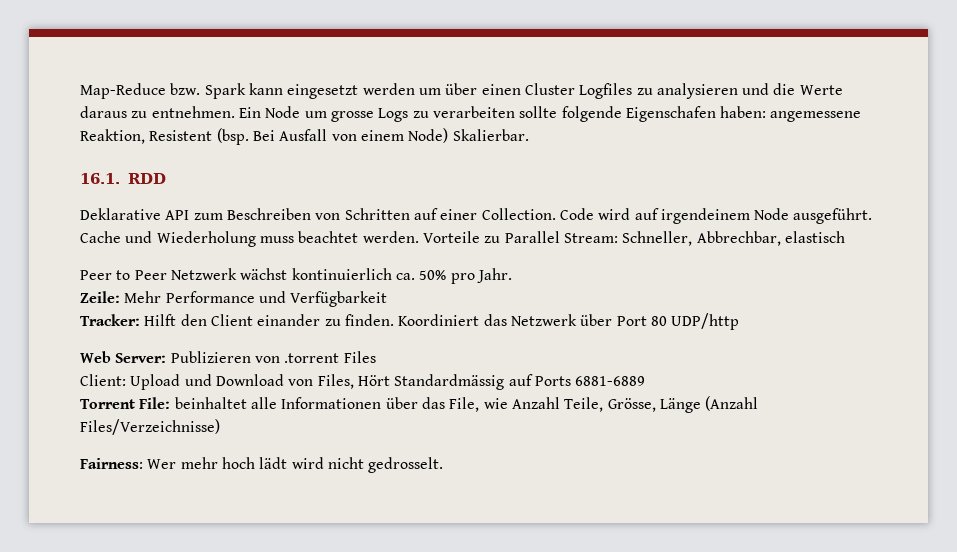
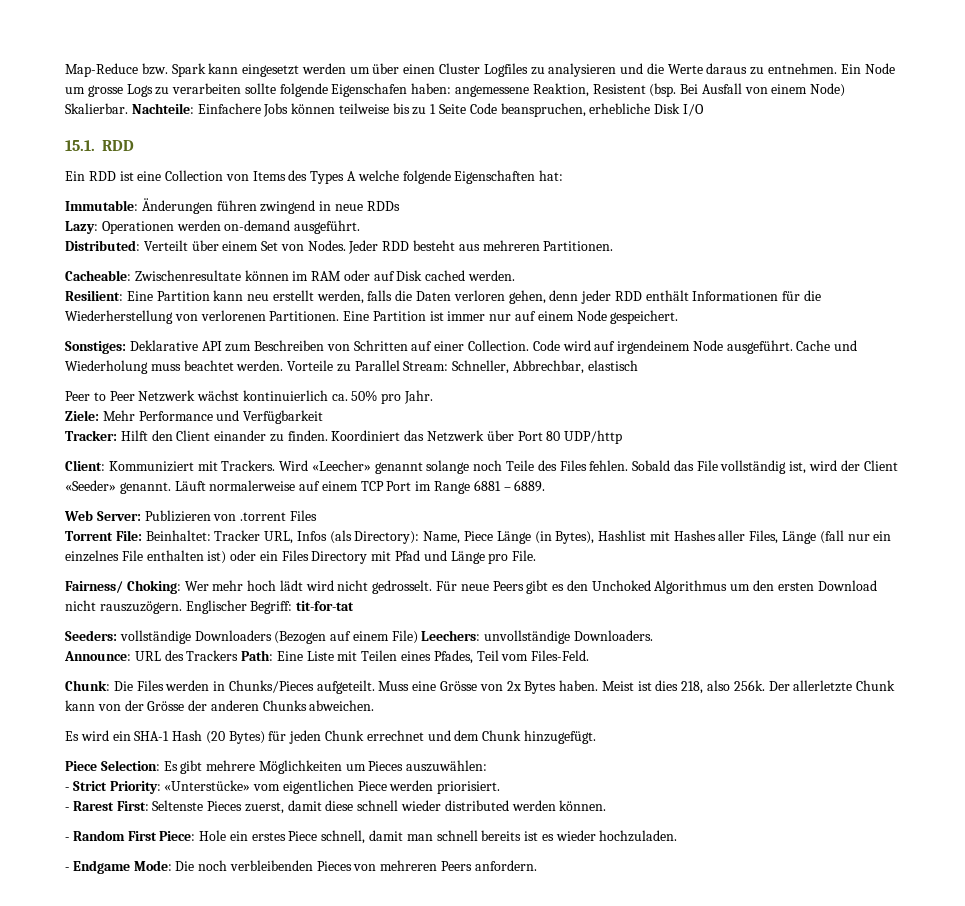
- Bei Ausfall von einem Node) Skalierbar.
- 16.1. RDD
- Deklarative API zum Beschreiben von Schritten auf einer Collection.
+ Bei Ausfall von einem Node) Skalierbar. Nachteile: Einfachere Jobs können teilweise bis zu 1 Seite Code beanspruchen, erhebliche Disk I/O
+ 15.1. RDD
+ Ein RDD ist eine Collection von Items des Types A welche folgende Eigenschaften hat:
+ Immutable: Änderungen führen zwingend in neue RDDs
+ Lazy: Operationen werden on-demand ausgeführt.
+ Distributed: Verteilt über einem Set von Nodes. Jeder RDD besteht aus mehreren Partitionen.
+ Cacheable: Zwischenresultate können im RAM oder auf Disk cached werden.
+ Resilient: Eine Partition kann neu erstellt werden, falls die Daten verloren gehen, denn jeder RDD enthält Informationen für die Wiederherstellung von verlorenen Partitionen. Eine Partition ist immer nur auf einem Node gespeichert.
+ Sonstiges: Deklarative API zum Beschreiben von Schritten auf einer Collection.
- Zeile: Mehr Performance und Verfügbarkeit
+ Ziele: Mehr Performance und Verfügbarkeit
+ Client: Kommuniziert mit Trackers. Wird «Leecher» genannt solange noch Teile des Files fehlen. Sobald das File vollständig ist, wird der Client «Seeder» genannt. Läuft normalerweise auf einem TCP Port im Range 6881 – 6889.
- Client: Upload und Download von Files, Hört Standardmässig auf Ports 6881-6889
- Torrent File: beinhaltet alle Informationen über das File, wie Anzahl Teile, Grösse, Länge (Anzahl Files/Verzeichnisse)
- Fairness: Wer mehr hoch lädt wird nicht gedrosselt.
+ Torrent File: Beinhaltet: Tracker URL, Infos (als Directory): Name, Piece Länge (in Bytes), Hashlist mit Hashes aller Files, Länge (fall nur ein einzelnes File enthalten ist) oder ein Files Directory mit Pfad und Länge pro File.
+ Fairness/ Choking: Wer mehr hoch lädt wird nicht gedrosselt.
+ Für neue Peers gibt es den Unchoked Algorithmus um den ersten Download nicht rauszuzögern. Englischer Begriff: tit-for-tat
+ Seeders: vollständige Downloaders (Bezogen auf einem File) Leechers: unvollständige Downloaders.
+ Announce: URL des Trackers Path: Eine Liste mit Teilen eines Pfades, Teil vom Files-Feld.
+ Chunk: Die Files werden in Chunks/Pieces aufgeteilt. Muss eine Grösse von 2x Bytes haben. Meist ist dies 218, also 256k. Der allerletzte Chunk kann von der Grösse der anderen Chunks abweichen.
+ Es wird ein SHA-1 Hash (20 Bytes) für jeden Chunk errechnet und dem Chunk hinzugefügt.
+ Piece Selection: Es gibt mehrere Möglichkeiten um Pieces auszuwählen:
+ - Strict Priority: «Unterstücke» vom eigentlichen Piece werden priorisiert.
+ - Rarest First: Seltenste Pieces zuerst, damit diese schnell wieder distributed werden können.
+ - Random First Piece: Hole ein erstes Piece schnell, damit man schnell bereits ist es wieder hochzuladen.
+ - Endgame Mode: Die noch verbleibenden Pieces von mehreren Peers anfordern.

